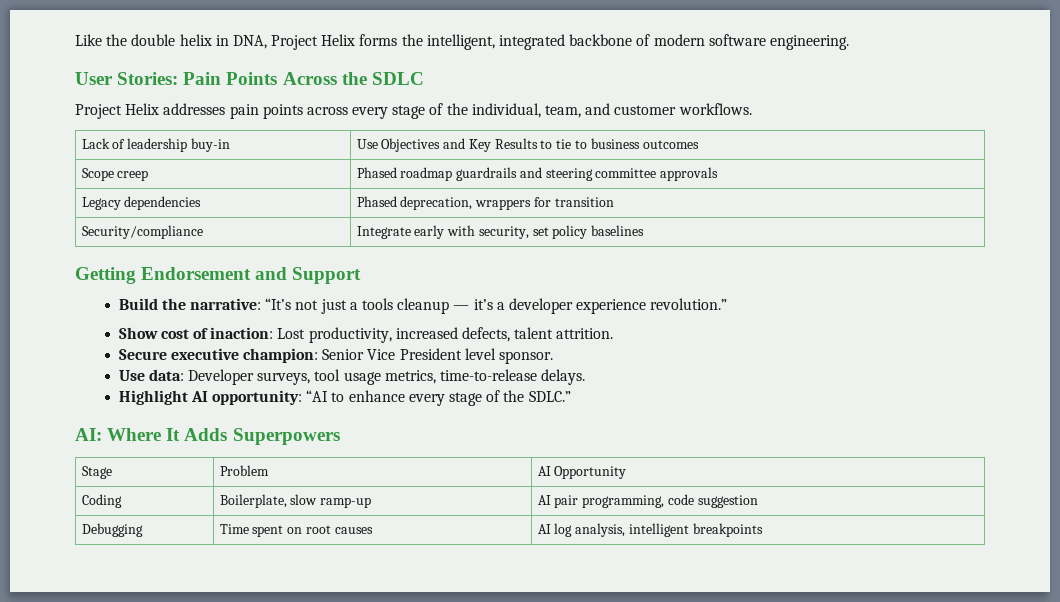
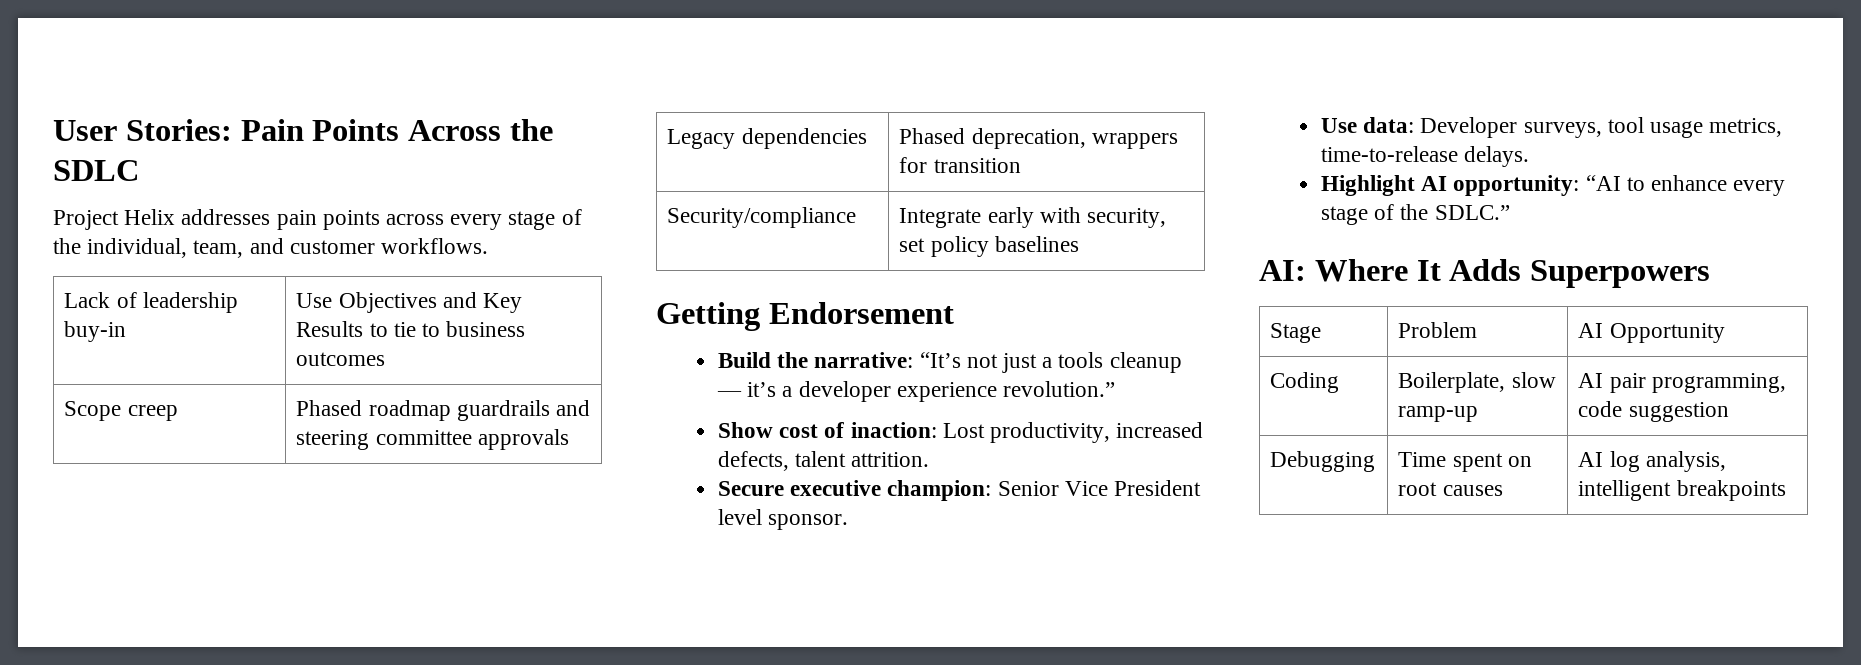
- Like the double helix in DNA, Project Helix forms the intelligent, integrated backbone of modern software engineering.
- Getting Endorsement and Support
+ Getting Endorsement

